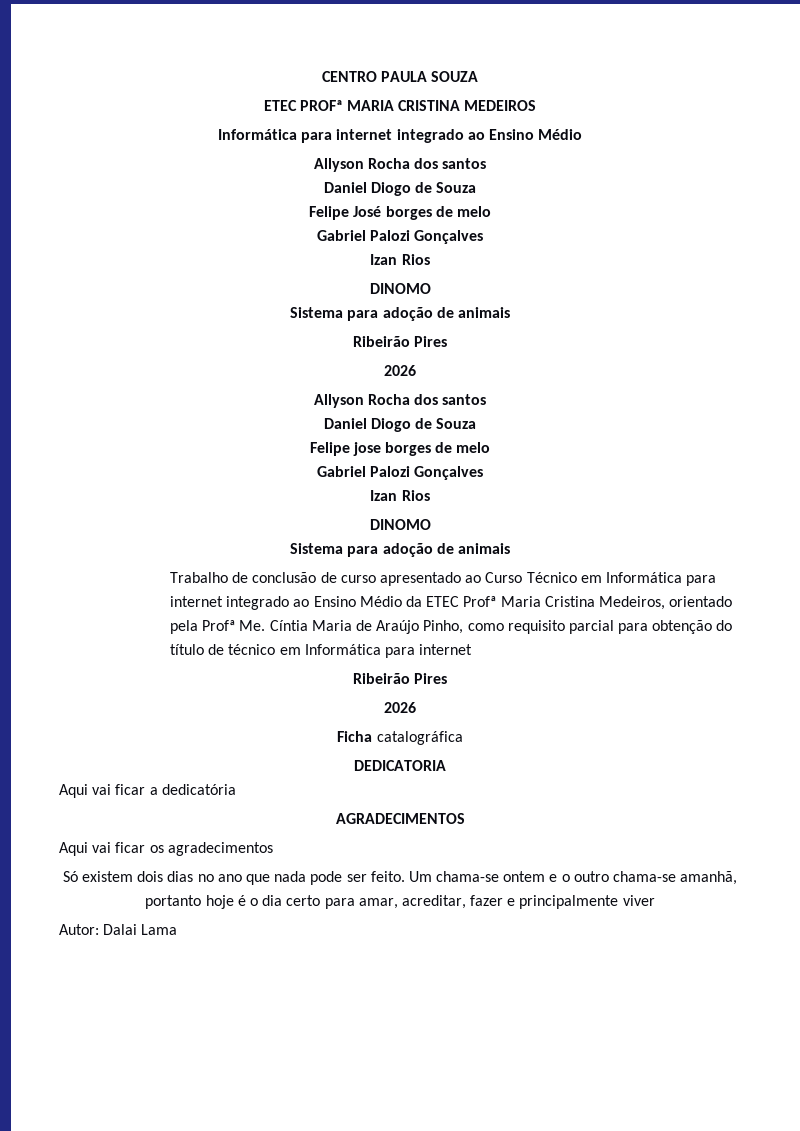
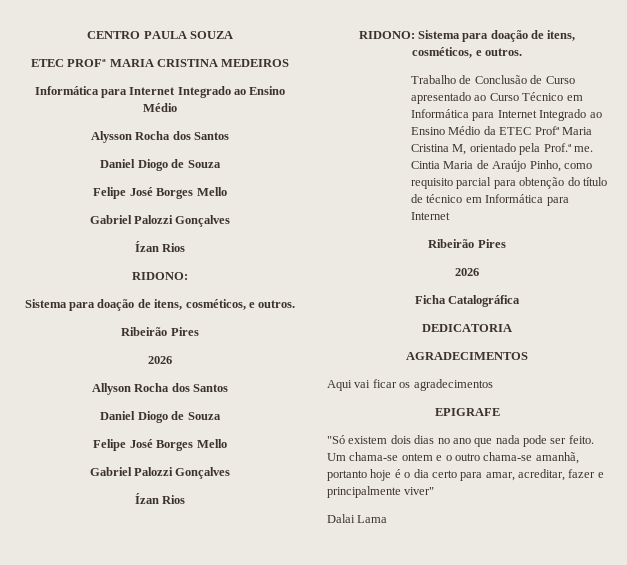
  ETEC PROFª MARIA CRISTINA MEDEIROS
- Informática para internet integrado ao Ensino Médio
- Allyson Rocha dos santos
+ Informática para Internet Integrado ao Ensino Médio
+ Alysson Rocha dos Santos
  Daniel Diogo de Souza
- Felipe José borges de melo
- Gabriel Palozi Gonçalves
- Izan Rios
- DINOMO
- Sistema para adoção de animais
+ Felipe José Borges Mello
+ Gabriel Palozzi Gonçalves
+ Ízan Rios
+ RIDONO:
+ Sistema para doação de itens, cosméticos, e outros.
  Ribeirão Pires
  2026
- Allyson Rocha dos santos
+ Allyson Rocha dos Santos
  Daniel Diogo de Souza
- Felipe jose borges de melo
- Gabriel Palozi Gonçalves
- Izan Rios
- DINOMO
- Sistema para adoção de animais
+ Felipe José Borges Mello
+ Gabriel Palozzi Gonçalves
+ Ízan Rios
+ RIDONO: Sistema para doação de itens, cosméticos, e outros.
- Trabalho de conclusão de curso apresentado ao Curso Técnico em Informática para internet integrado ao Ensino Médio da ETEC Profª Maria Cristina Medeiros, orientado pela Profª Me. Cíntia Maria de Araújo Pinho, como requisito parcial para obtenção do título de técnico em Informática para internet
+ Trabalho de Conclusão de Curso apresentado ao Curso Técnico em Informática para Internet Integrado ao Ensino Médio da ETEC Profª Maria Cristina M, orientado pela Prof.ª me. Cintia Maria de Araújo Pinho, como requisito parcial para obtenção do título de técnico em Informática para Internet
- Ficha catalográfica
+ Ficha Catalográfica
- Aqui vai ficar a dedicatória
- Só existem dois dias no ano que nada pode ser feito.
+ EPIGRAFE
+ "Só existem dois dias no ano que nada pode ser feito.
- Um chama-se ontem e o outro chama-se amanhã, portanto hoje é o dia certo para amar, acreditar, fazer e principalmente viver
- Autor: Dalai Lama
+ Um chama-se ontem e o outro chama-se amanhã, portanto hoje é o dia certo para amar, acreditar, fazer e principalmente viver"
+ Dalai Lama

